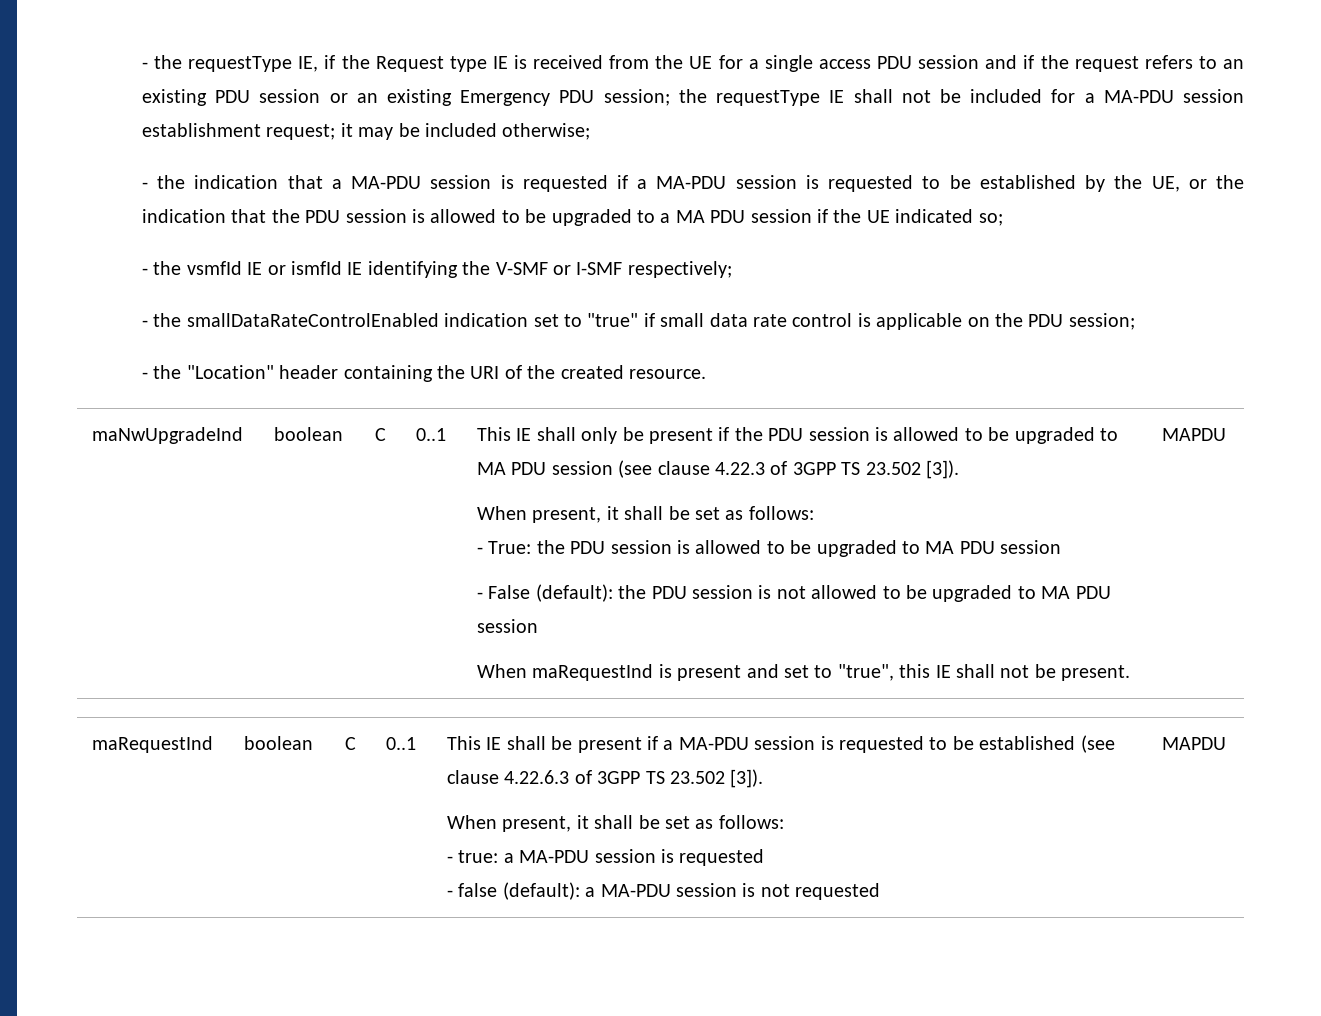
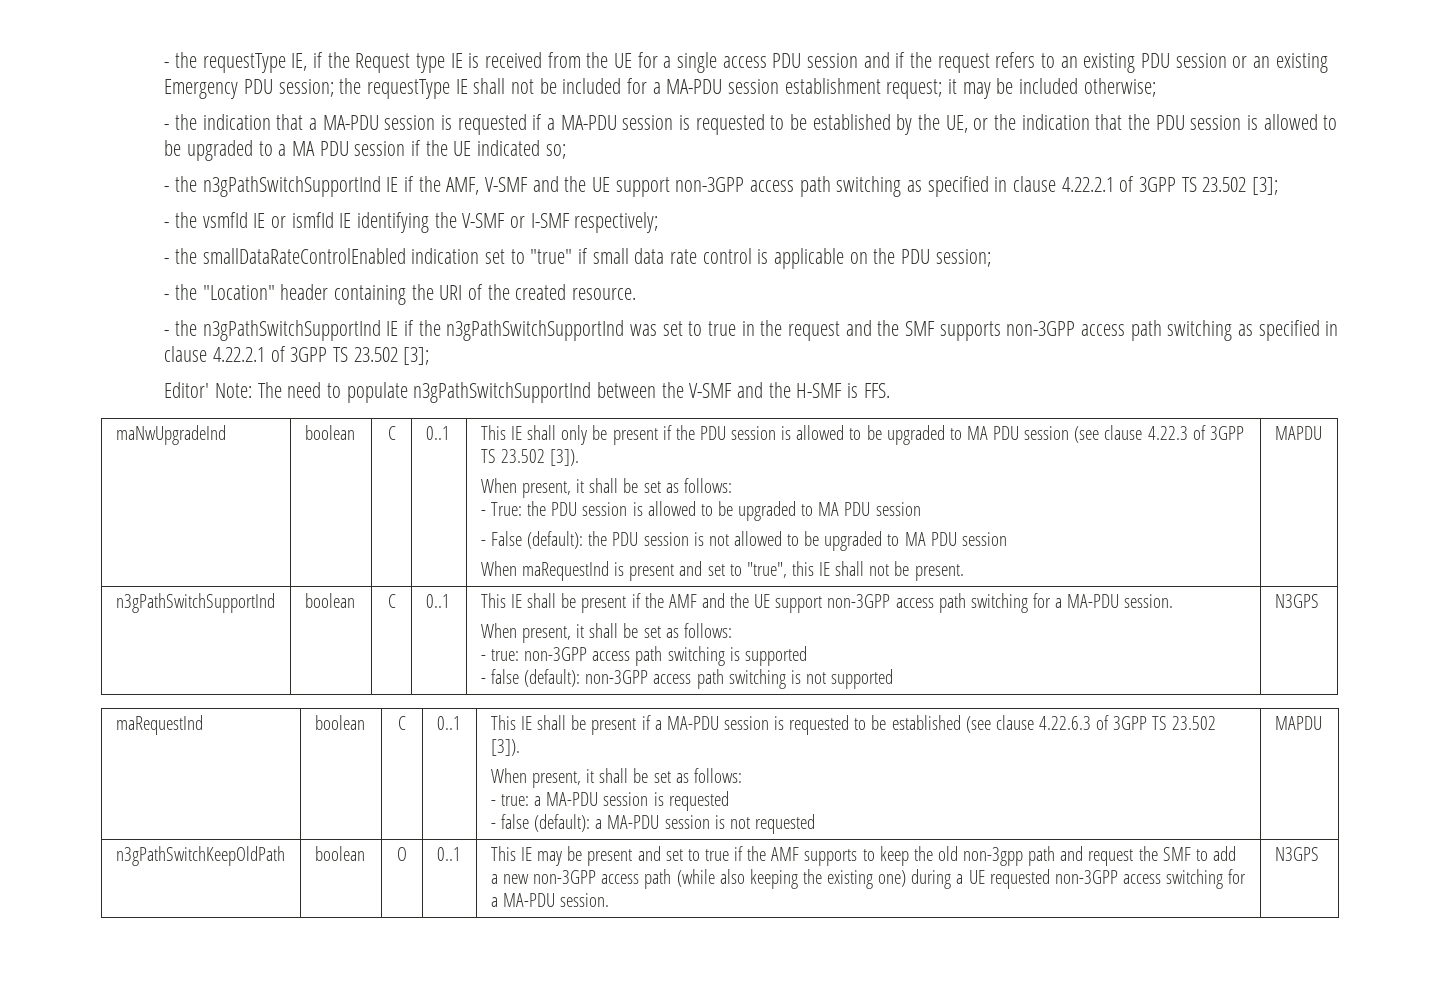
+ - the n3gPathSwitchSupportInd IE if the AMF, V-SMF and the UE support non-3GPP access path switching as specified in clause 4.22.2.1 of 3GPP TS 23.502 [3];
+ - the n3gPathSwitchSupportInd IE if the n3gPathSwitchSupportInd was set to true in the request and the SMF supports non-3GPP access path switching as specified in clause 4.22.2.1 of 3GPP TS 23.502 [3];
+ Editor' Note: The need to populate n3gPathSwitchSupportInd between the V-SMF and the H-SMF is FFS.
+ n3gPathSwitchSupportInd | boolean | C | 0..1 | This IE shall be present if the AMF and the UE support non-3GPP access path switching for a MA-PDU session.
+ When present, it shall be set as follows:
+ - true: non-3GPP access path switching is supported
+ - false (default): non-3GPP access path switching is not supported | N3GPS
+ n3gPathSwitchKeepOldPath | boolean | O | 0..1 | This IE may be present and set to true if the AMF supports to keep the old non-3gpp path and request the SMF to add a new non-3GPP access path (while also keeping the existing one) during a UE requested non-3GPP access switching for a MA-PDU session. | N3GPS

